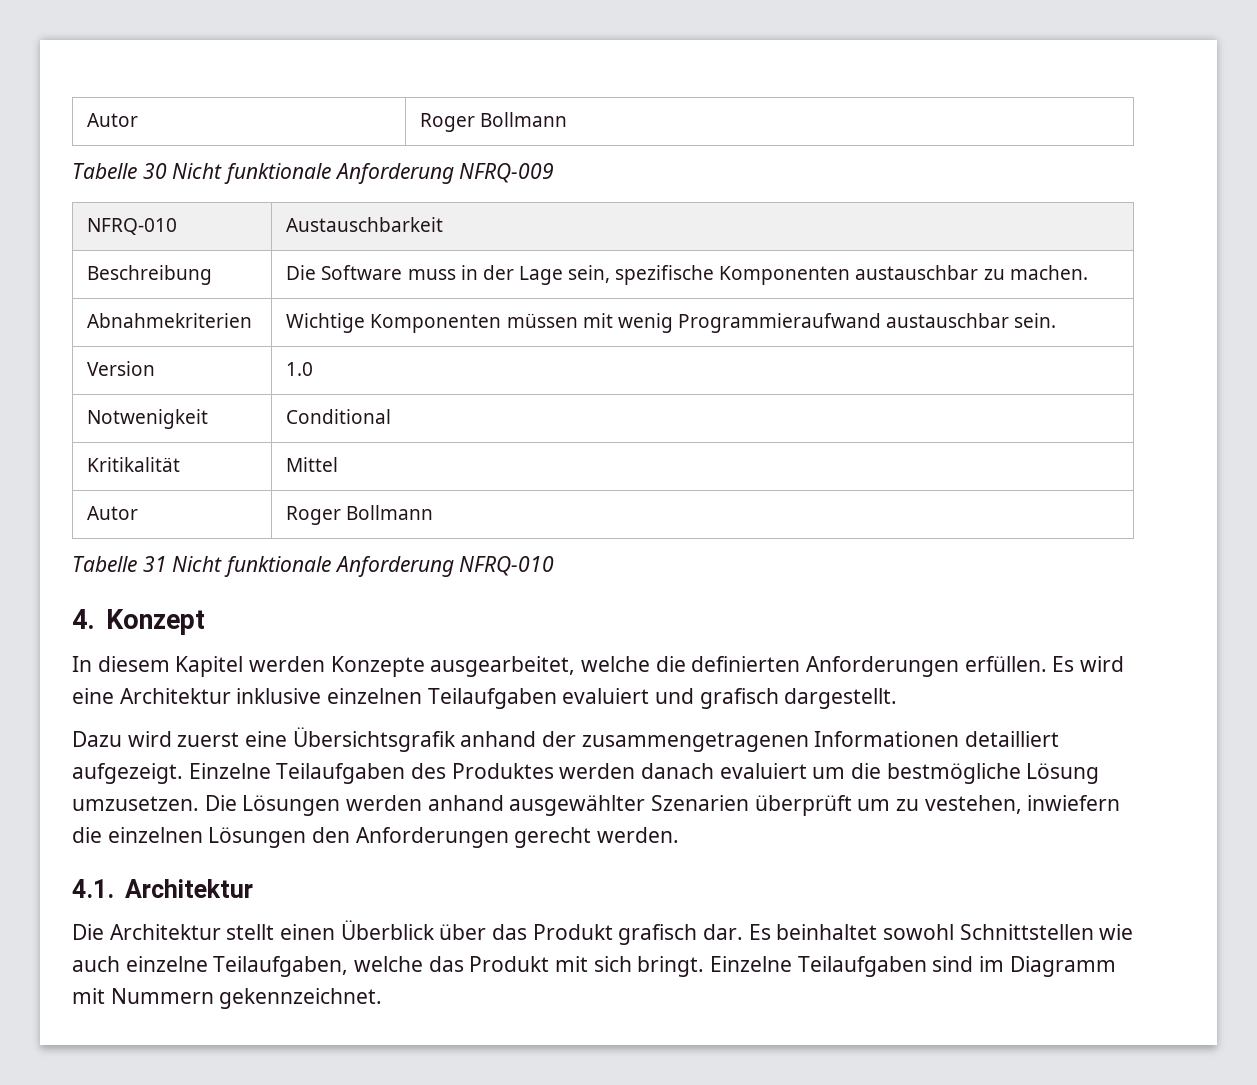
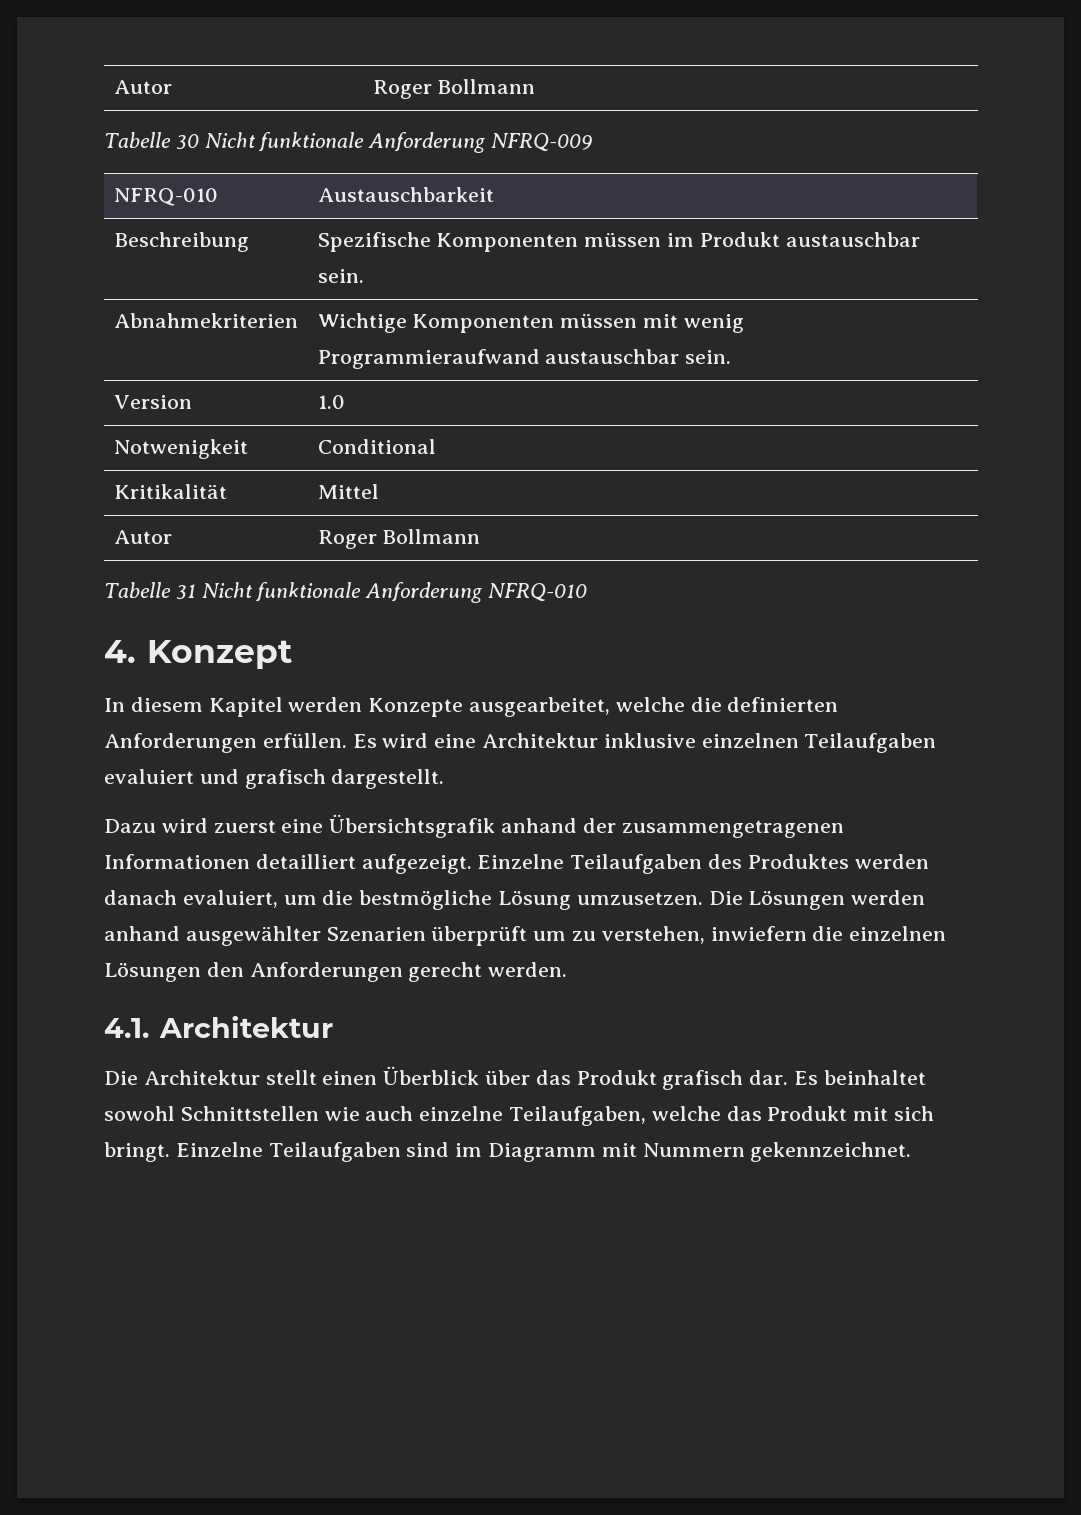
- Beschreibung | Die Software muss in der Lage sein, spezifische Komponenten austauschbar zu machen.
+ Beschreibung | Spezifische Komponenten müssen im Produkt austauschbar sein.
- Einzelne Teilaufgaben des Produktes werden danach evaluiert um die bestmögliche Lösung umzusetzen.
+ Einzelne Teilaufgaben des Produktes werden danach evaluiert, um die bestmögliche Lösung umzusetzen.
- Die Lösungen werden anhand ausgewählter Szenarien überprüft um zu vestehen, inwiefern die einzelnen Lösungen den Anforderungen gerecht werden.
+ Die Lösungen werden anhand ausgewählter Szenarien überprüft um zu verstehen, inwiefern die einzelnen Lösungen den Anforderungen gerecht werden.

